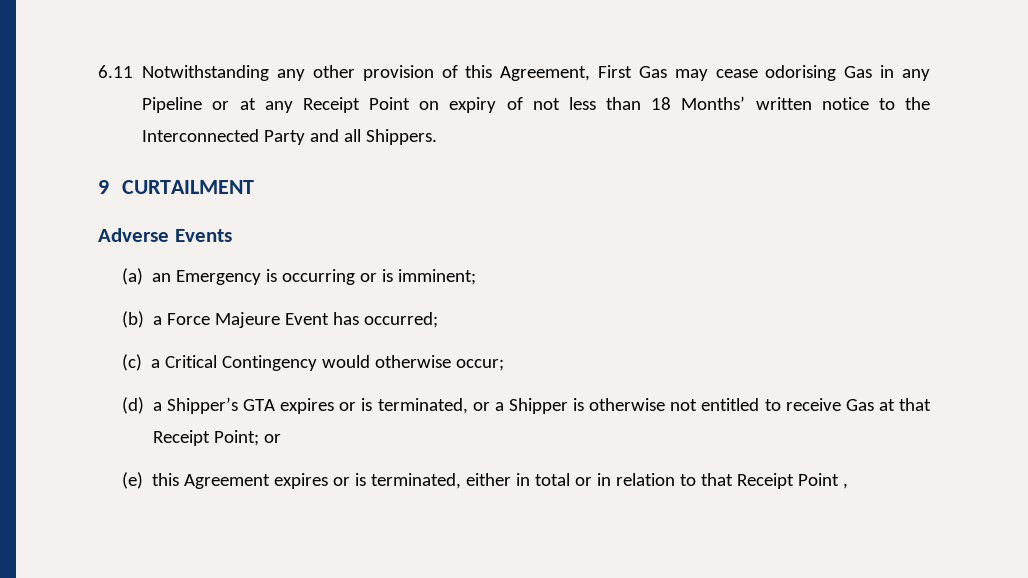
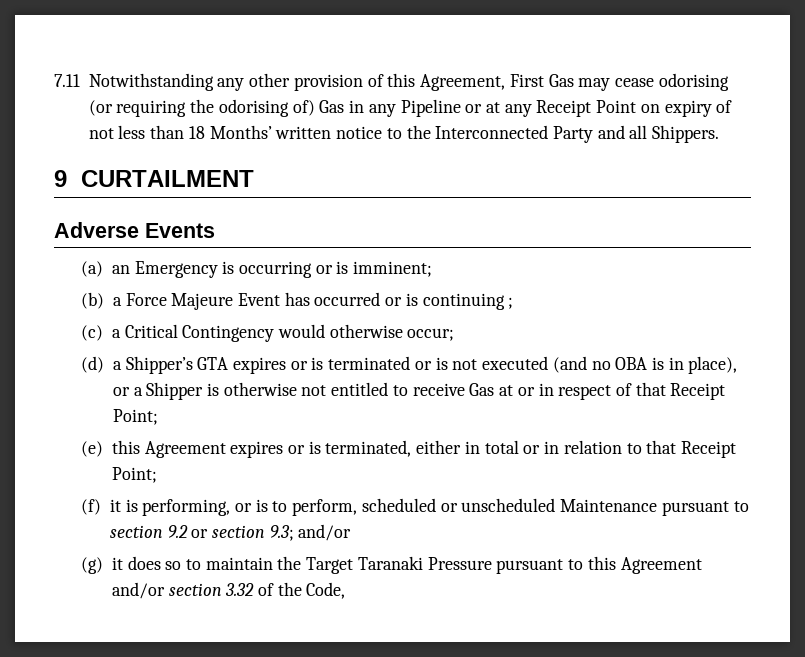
- 6.11 Notwithstanding any other provision of this Agreement, First Gas may cease odorising Gas in any Pipeline or at any Receipt Point on expiry of not less than 18 Months’ written notice to the Interconnected Party and all Shippers.
+ 7.11 Notwithstanding any other provision of this Agreement, First Gas may cease odorising (or requiring the odorising of) Gas in any Pipeline or at any Receipt Point on expiry of not less than 18 Months’ written notice to the Interconnected Party and all Shippers.
- (b) a Force Majeure Event has occurred;
+ (b) a Force Majeure Event has occurred or is continuing ;
- (d) a Shipper’s GTA expires or is terminated, or a Shipper is otherwise not entitled to receive Gas at that Receipt Point; or
+ (d) a Shipper’s GTA expires or is terminated or is not executed (and no OBA is in place), or a Shipper is otherwise not entitled to receive Gas at or in respect of that Receipt Point;
- (e) this Agreement expires or is terminated, either in total or in relation to that Receipt Point ,
+ (e) this Agreement expires or is terminated, either in total or in relation to that Receipt Point;
+ (f) it is performing, or is to perform, scheduled or unscheduled Maintenance pursuant to section 9.2 or section 9.3; and/or
+ (g) it does so to maintain the Target Taranaki Pressure pursuant to this Agreement and/or section 3.32 of the Code,

